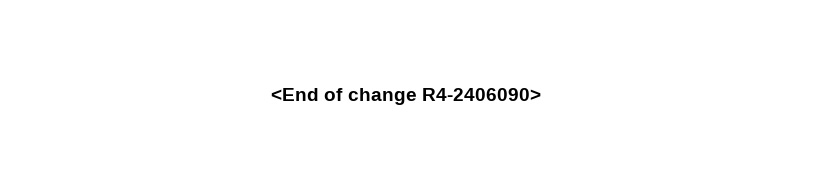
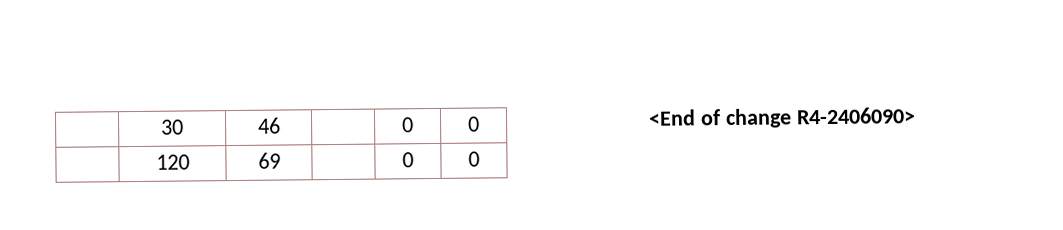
+ | 30 | 46 | | 0 | 0
+ | 120 | 69 | | 0 | 0

